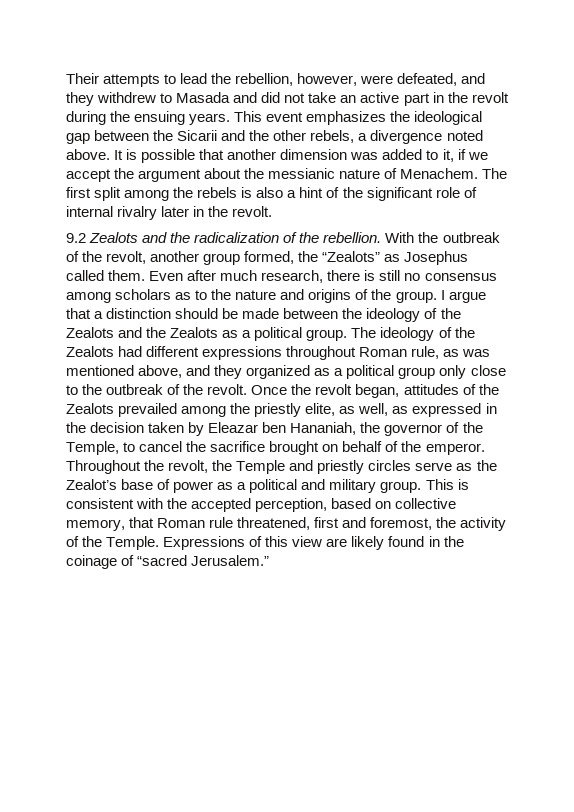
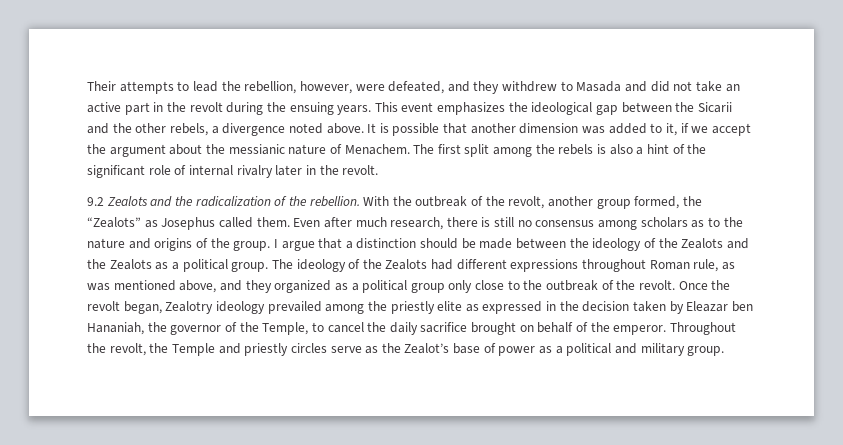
- Once the revolt began, attitudes of the Zealots prevailed among the priestly elite, as well, as expressed in the decision taken by Eleazar ben Hananiah, the governor of the Temple, to cancel the sacrifice brought on behalf of the emperor.
+ Once the revolt began, Zealotry ideology prevailed among the priestly elite as expressed in the decision taken by Eleazar ben Hananiah, the governor of the Temple, to cancel the daily sacrifice brought on behalf of the emperor.
- This is consistent with the accepted perception, based on collective memory, that Roman rule threatened, first and foremost, the activity of the Temple. Expressions of this view are likely found in the coinage of “sacred Jerusalem.”

